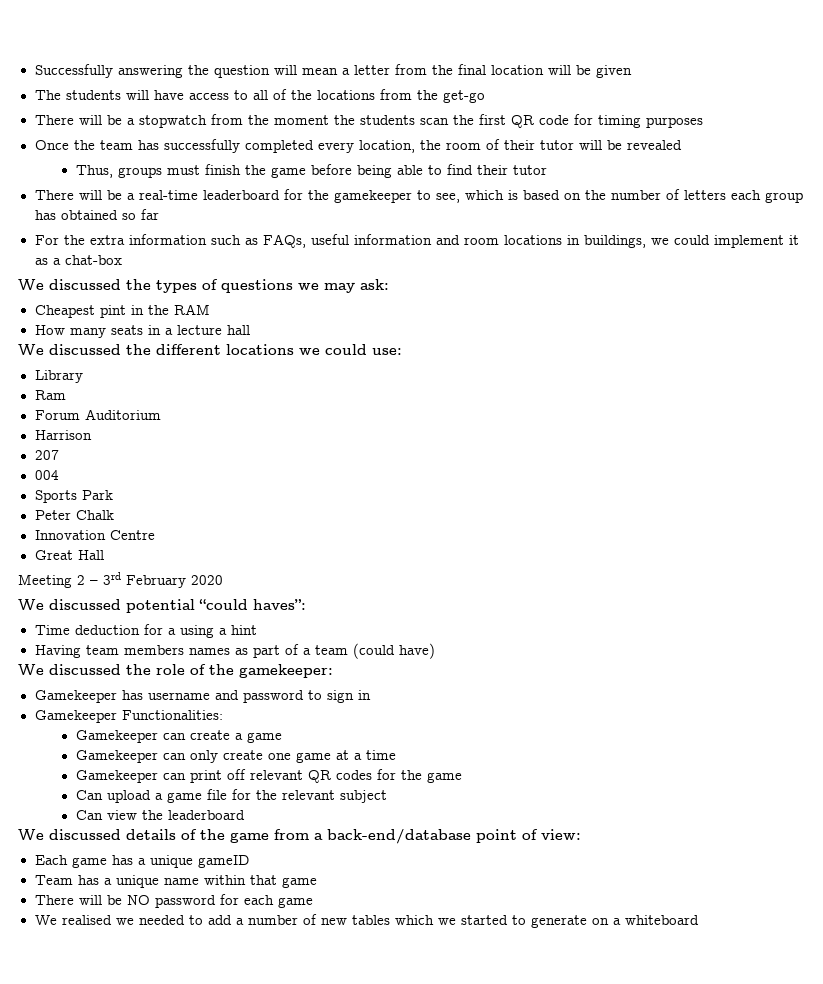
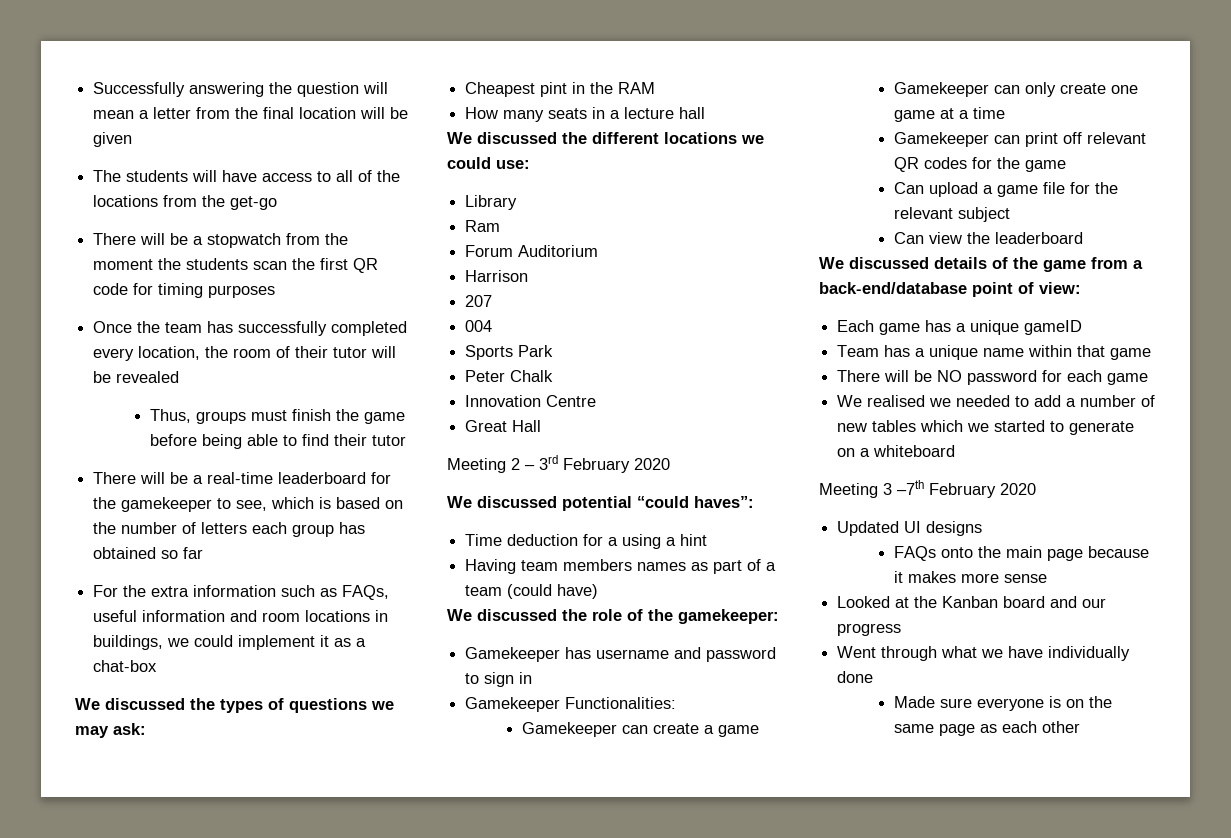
+ Meeting 3 –7th February 2020
+ Updated UI designs
+ FAQs onto the main page because it makes more sense
+ Looked at the Kanban board and our progress
+ Went through what we have individually done
+ Made sure everyone is on the same page as each other

